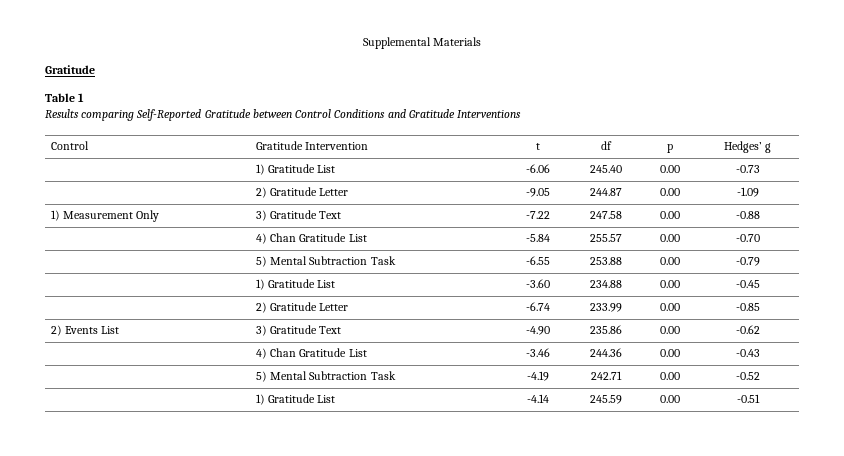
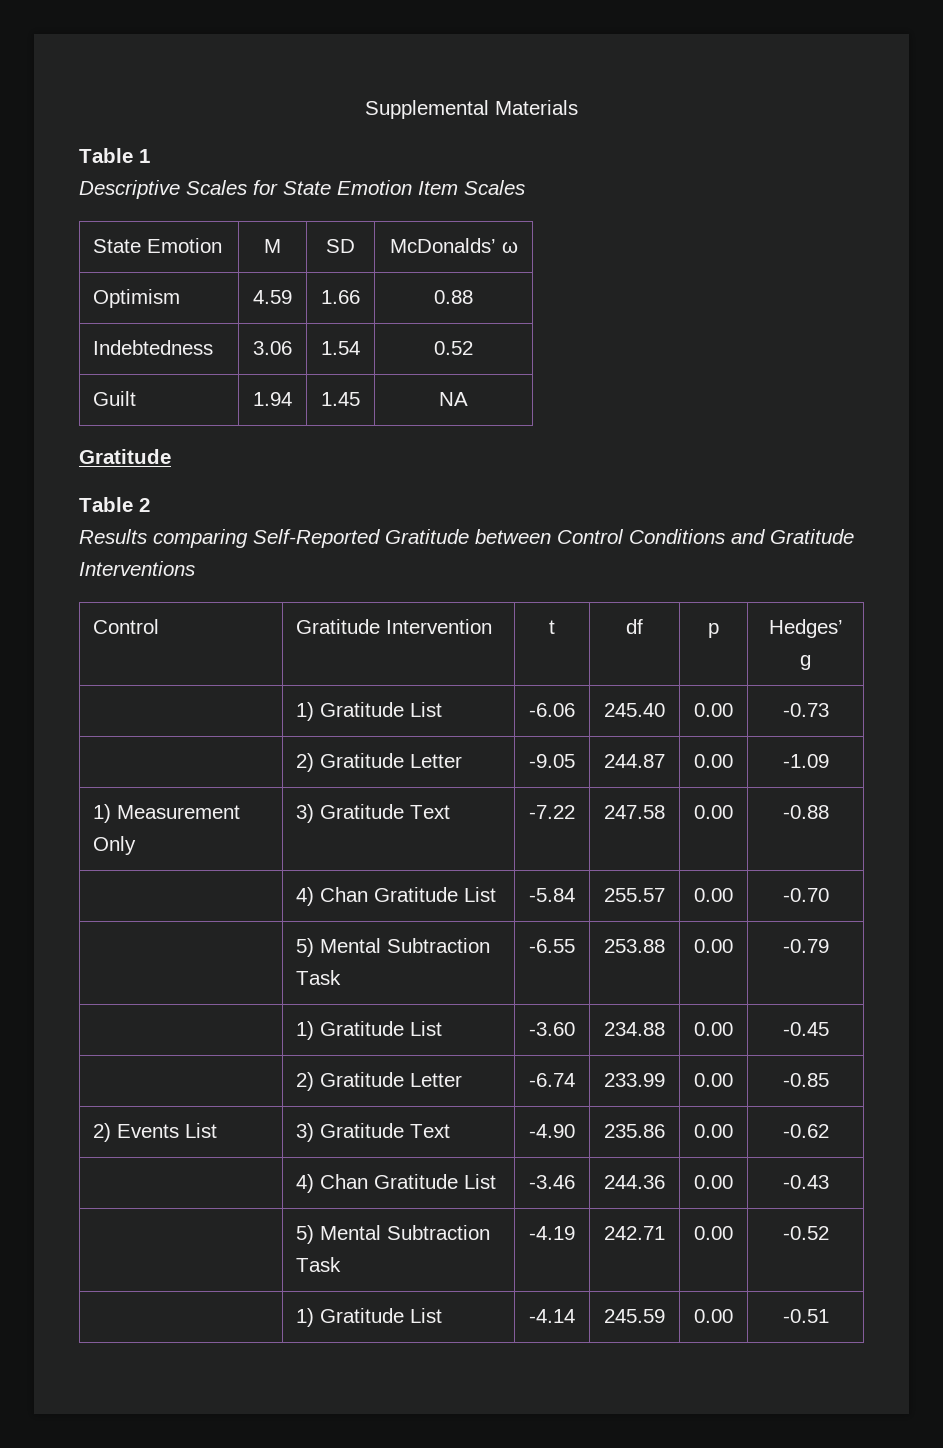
+ Table 1
+ Descriptive Scales for State Emotion Item Scales
+ State Emotion | M | SD | McDonalds’ ω
+ Optimism | 4.59 | 1.66 | 0.88
+ Indebtedness | 3.06 | 1.54 | 0.52
+ Guilt | 1.94 | 1.45 | NA
- Table 1
+ Table 2

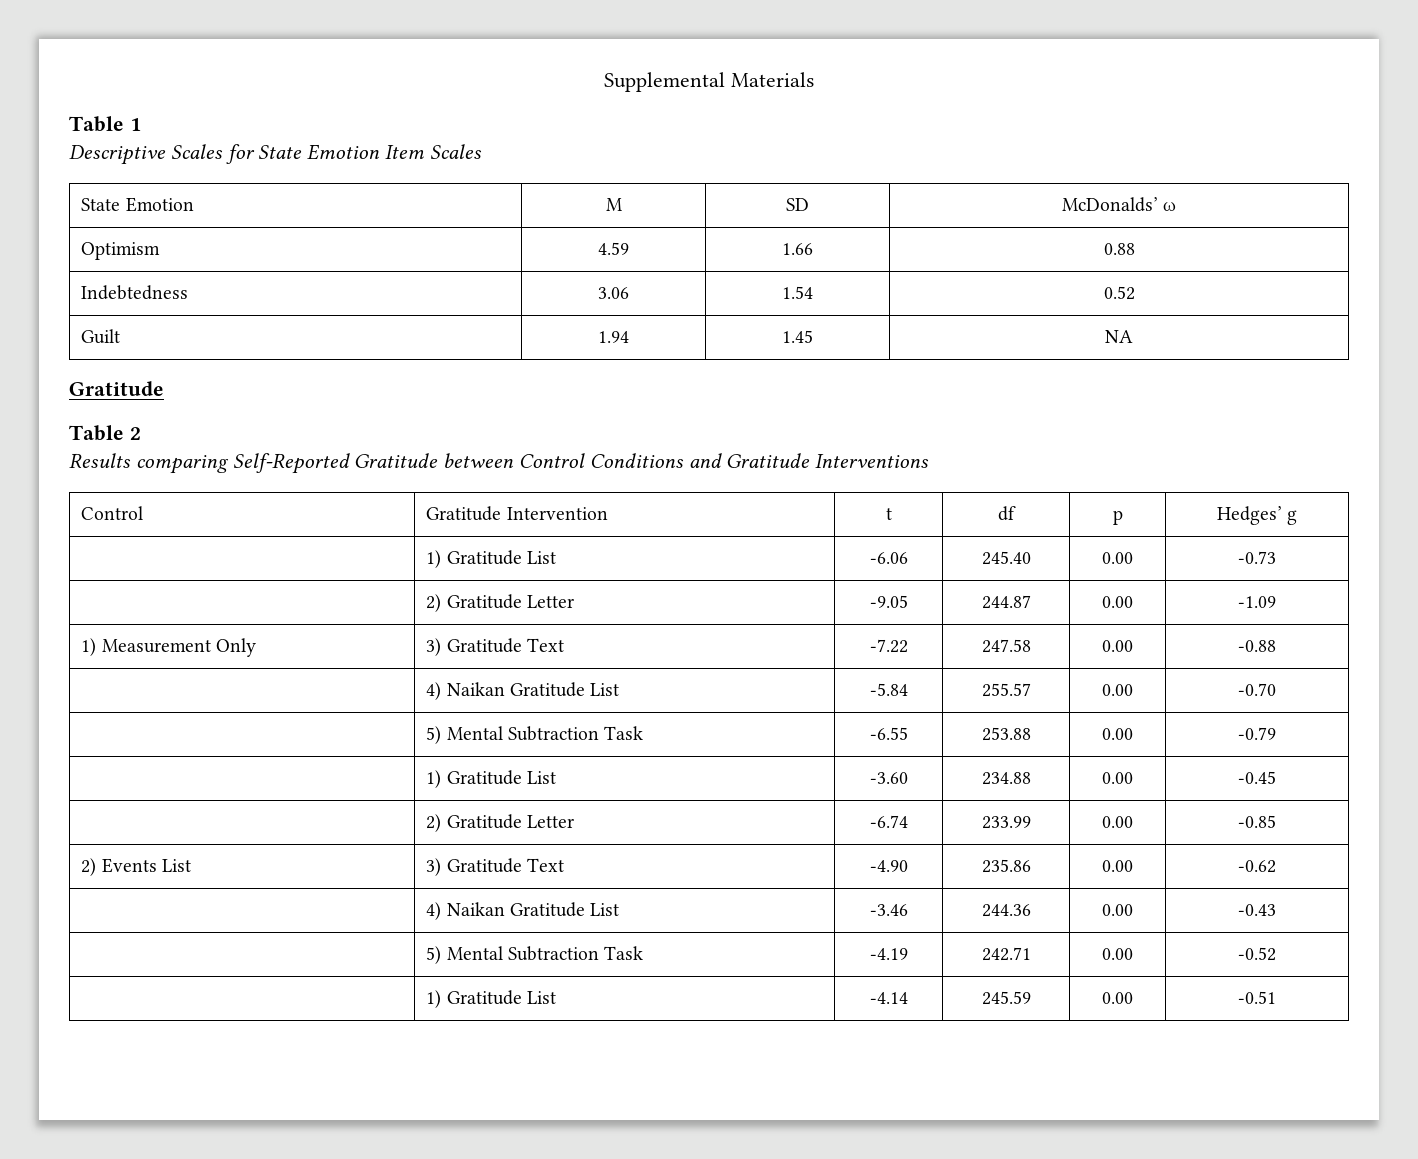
- | 4) Chan Gratitude List | -5.84 | 255.57 | 0.00 | -0.70
+ | 4) Naikan Gratitude List | -5.84 | 255.57 | 0.00 | -0.70
- | 4) Chan Gratitude List | -3.46 | 244.36 | 0.00 | -0.43
+ | 4) Naikan Gratitude List | -3.46 | 244.36 | 0.00 | -0.43

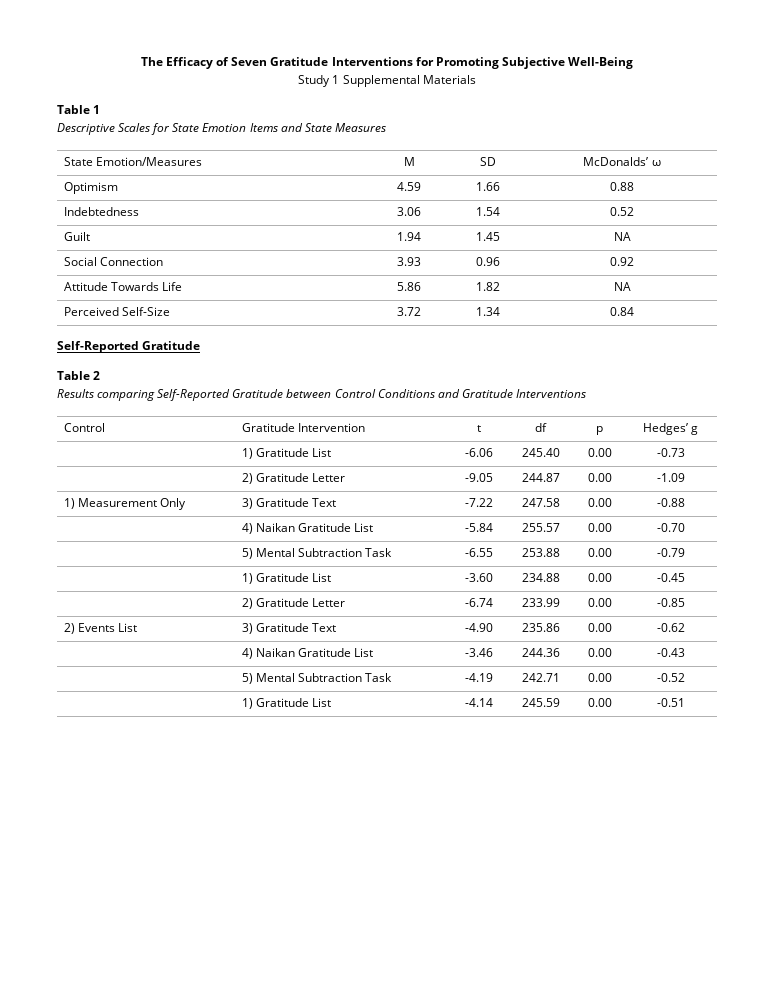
- Supplemental Materials
+ The Efficacy of Seven Gratitude Interventions for Promoting Subjective Well-Being
+ Study 1 Supplemental Materials
- Descriptive Scales for State Emotion Item Scales
- State Emotion | M | SD | McDonalds’ ω
+ Descriptive Scales for State Emotion Items and State Measures
+ State Emotion/Measures | M | SD | McDonalds’ ω
  Guilt | 1.94 | 1.45 | NA
- Gratitude
+ Social Connection | 3.93 | 0.96 | 0.92
+ Attitude Towards Life | 5.86 | 1.82 | NA
+ Perceived Self-Size | 3.72 | 1.34 | 0.84
+ Self-Reported Gratitude

